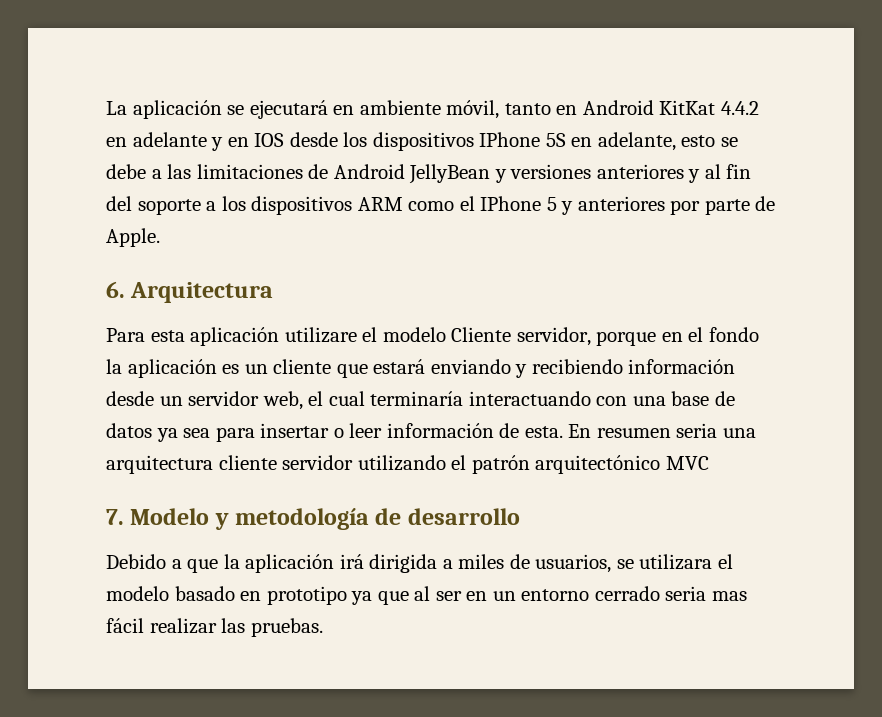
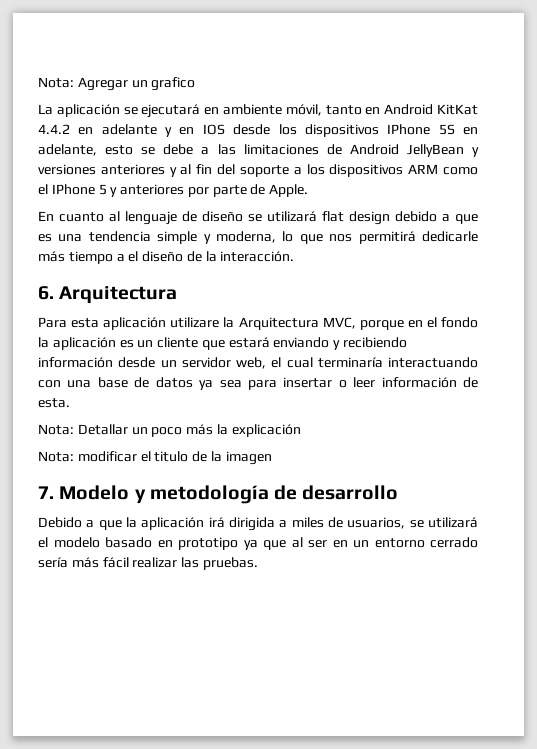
+ Nota: Agregar un grafico
+ En cuanto al lenguaje de diseño se utilizará flat design debido a que es una tendencia simple y moderna, lo que nos permitirá dedicarle más tiempo a el diseño de la interacción.
- Para esta aplicación utilizare el modelo Cliente servidor, porque en el fondo la aplicación es un cliente que estará enviando y recibiendo información desde un servidor web, el cual terminaría interactuando con una base de datos ya sea para insertar o leer información de esta. En resumen seria una arquitectura cliente servidor utilizando el patrón arquitectónico MVC
+ Para esta aplicación utilizare la Arquitectura MVC, porque en el fondo la aplicación es un cliente que estará enviando y recibiendo información desde un servidor web, el cual terminaría interactuando con una base de datos ya sea para insertar o leer información de esta.
+ Nota: Detallar un poco más la explicación
+ Nota: modificar el titulo de la imagen
- Debido a que la aplicación irá dirigida a miles de usuarios, se utilizara el modelo basado en prototipo ya que al ser en un entorno cerrado seria mas fácil realizar las pruebas.
+ Debido a que la aplicación irá dirigida a miles de usuarios, se utilizará el modelo basado en prototipo ya que al ser en un entorno cerrado sería más fácil realizar las pruebas.

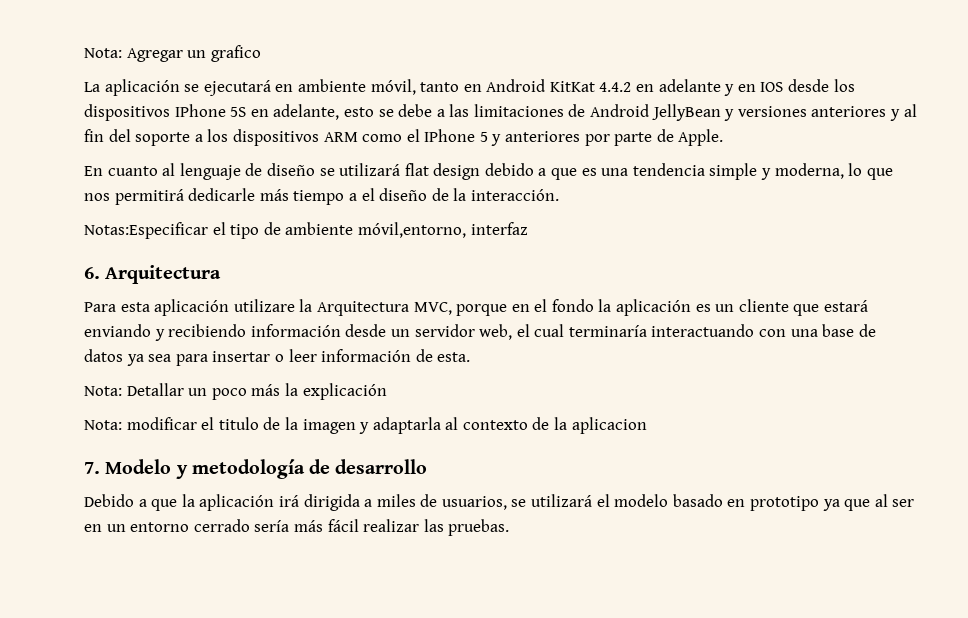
+ Notas:Especificar el tipo de ambiente móvil,entorno, interfaz
- Nota: modificar el titulo de la imagen
+ Nota: modificar el titulo de la imagen y adaptarla al contexto de la aplicacion

